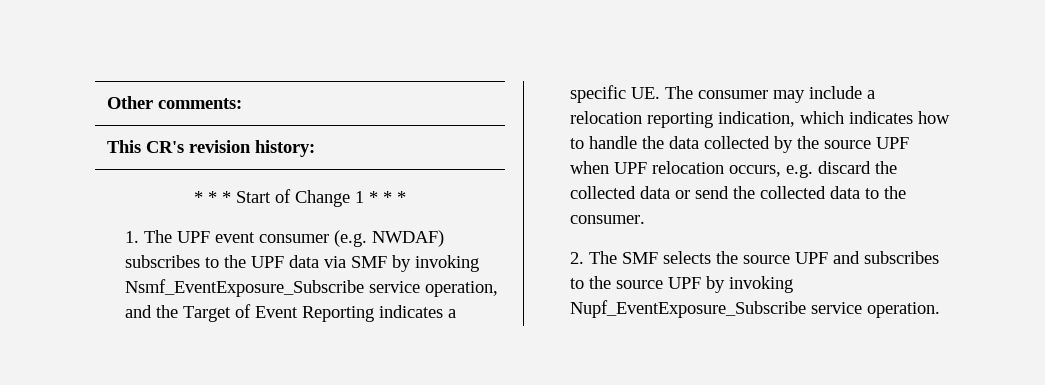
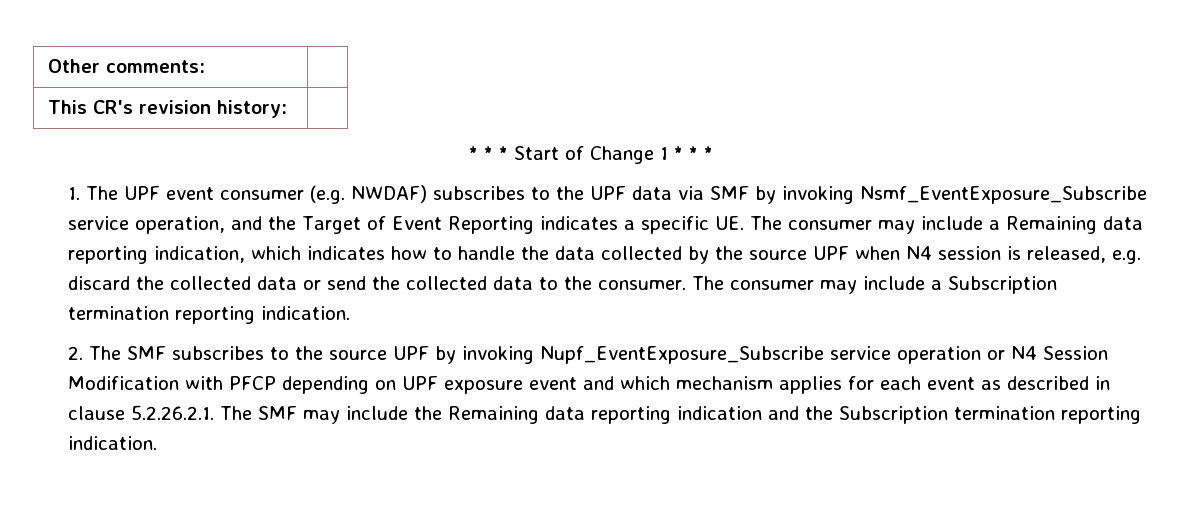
- 1. The UPF event consumer (e.g. NWDAF) subscribes to the UPF data via SMF by invoking Nsmf_EventExposure_Subscribe service operation, and the Target of Event Reporting indicates a specific UE. The consumer may include a relocation reporting indication, which indicates how to handle the data collected by the source UPF when UPF relocation occurs, e.g. discard the collected data or send the collected data to the consumer.
- 2. The SMF selects the source UPF and subscribes to the source UPF by invoking Nupf_EventExposure_Subscribe service operation.
+ 1. The UPF event consumer (e.g. NWDAF) subscribes to the UPF data via SMF by invoking Nsmf_EventExposure_Subscribe service operation, and the Target of Event Reporting indicates a specific UE. The consumer may include a Remaining data reporting indication, which indicates how to handle the data collected by the source UPF when N4 session is released, e.g. discard the collected data or send the collected data to the consumer. The consumer may include a Subscription termination reporting indication.
+ 2. The SMF subscribes to the source UPF by invoking Nupf_EventExposure_Subscribe service operation or N4 Session Modification with PFCP depending on UPF exposure event and which mechanism applies for each event as described in clause 5.2.26.2.1. The SMF may include the Remaining data reporting indication and the Subscription termination reporting indication.

